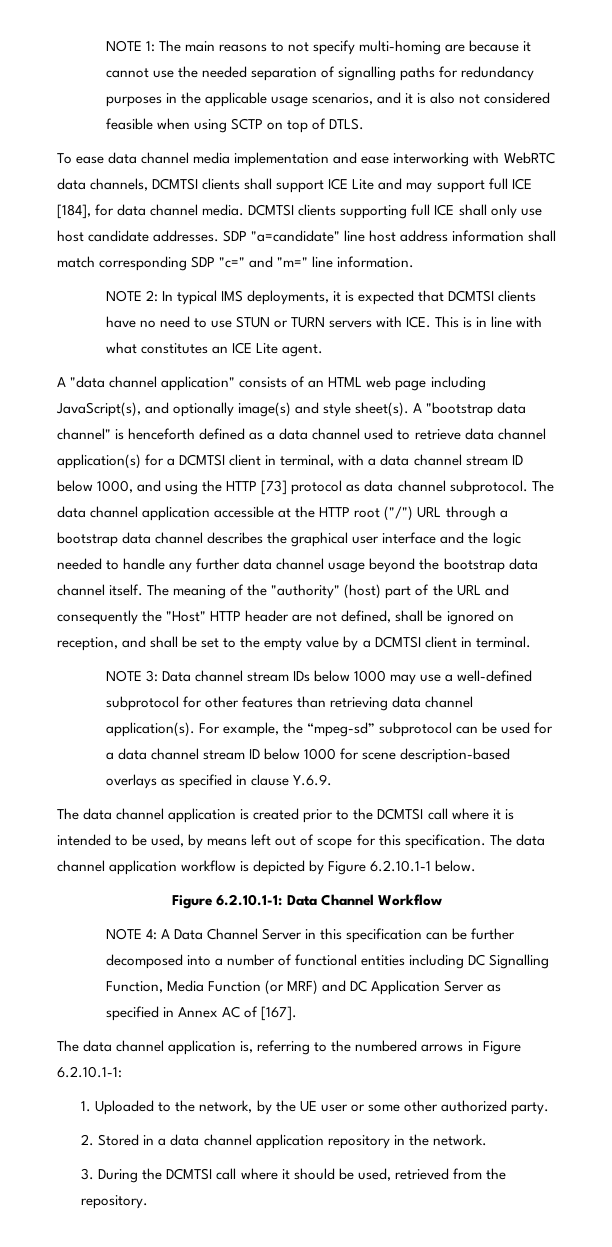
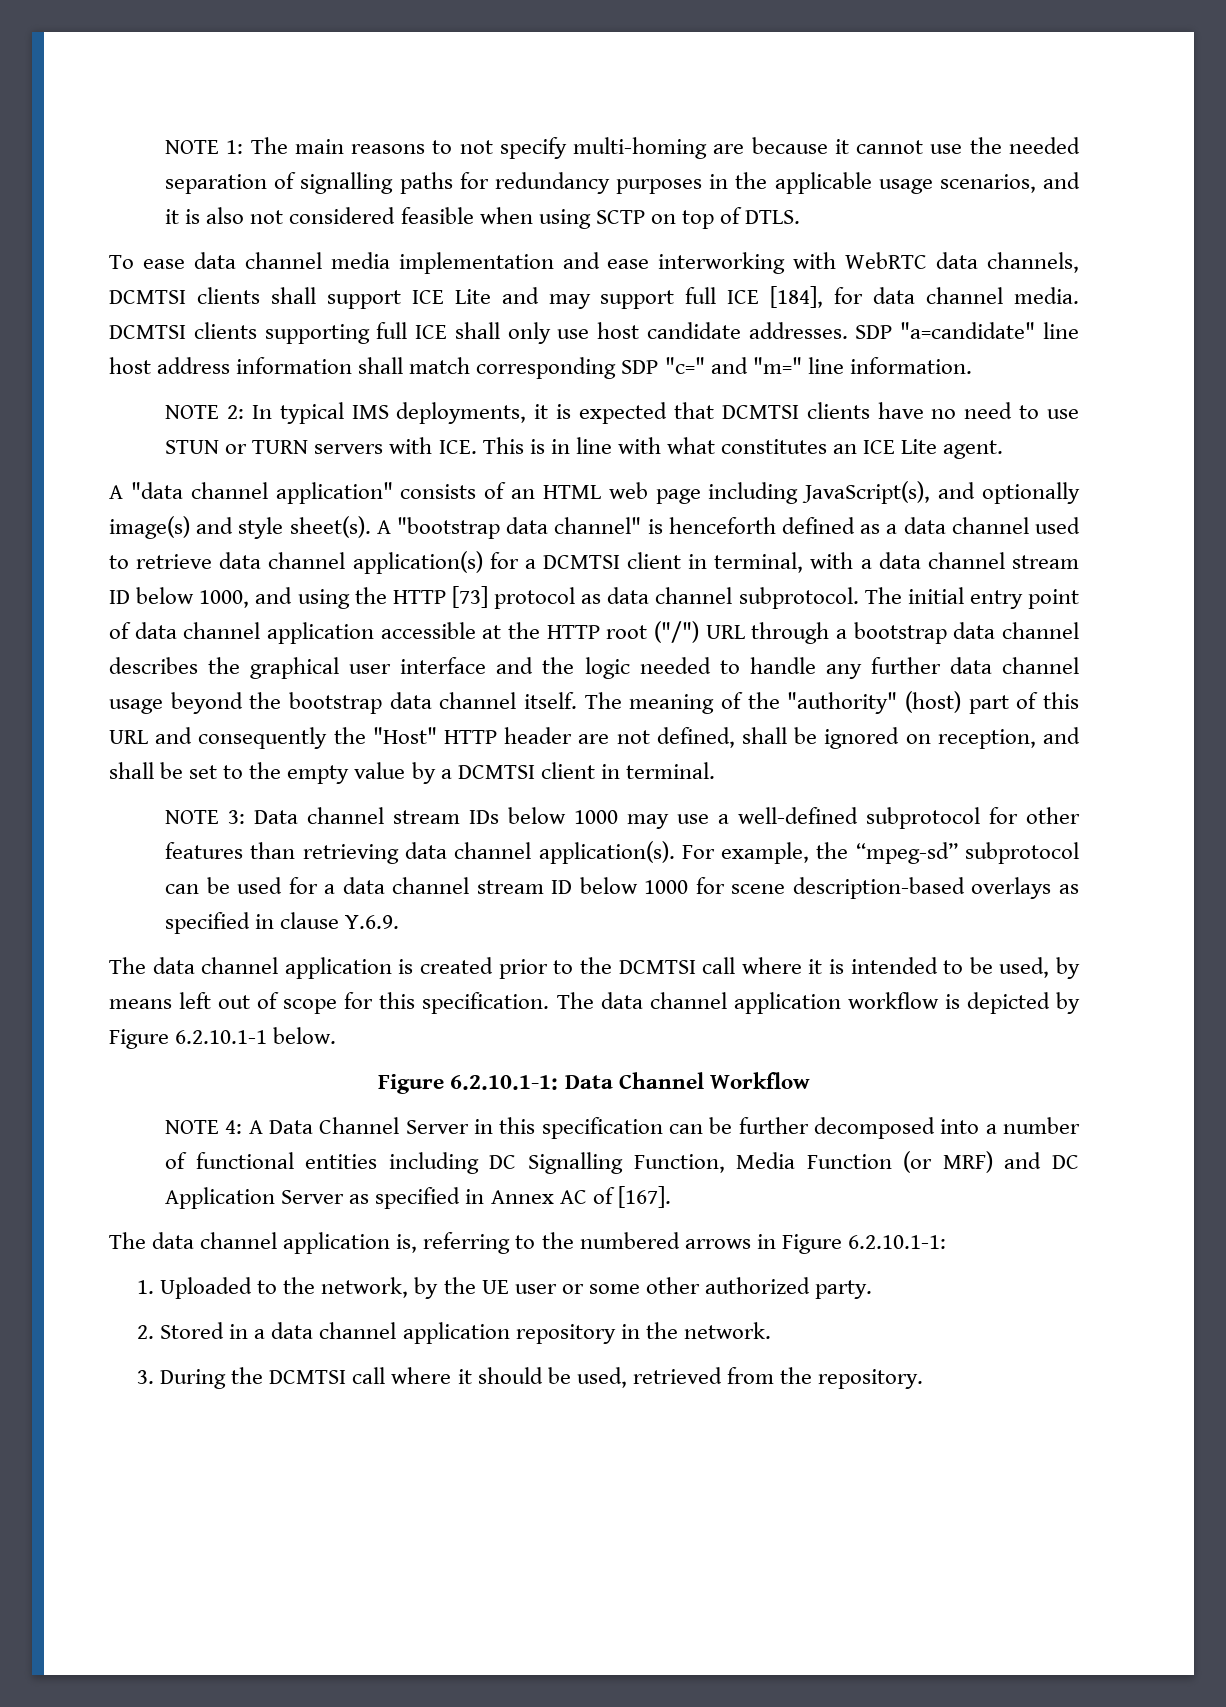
- The data channel application accessible at the HTTP root ("/") URL through a bootstrap data channel describes the graphical user interface and the logic needed to handle any further data channel usage beyond the bootstrap data channel itself.
+ The initial entry point of data channel application accessible at the HTTP root ("/") URL through a bootstrap data channel describes the graphical user interface and the logic needed to handle any further data channel usage beyond the bootstrap data channel itself.
- The meaning of the "authority" (host) part of the URL and consequently the "Host" HTTP header are not defined, shall be ignored on reception, and shall be set to the empty value by a DCMTSI client in terminal.
+ The meaning of the "authority" (host) part of this URL and consequently the "Host" HTTP header are not defined, shall be ignored on reception, and shall be set to the empty value by a DCMTSI client in terminal.

